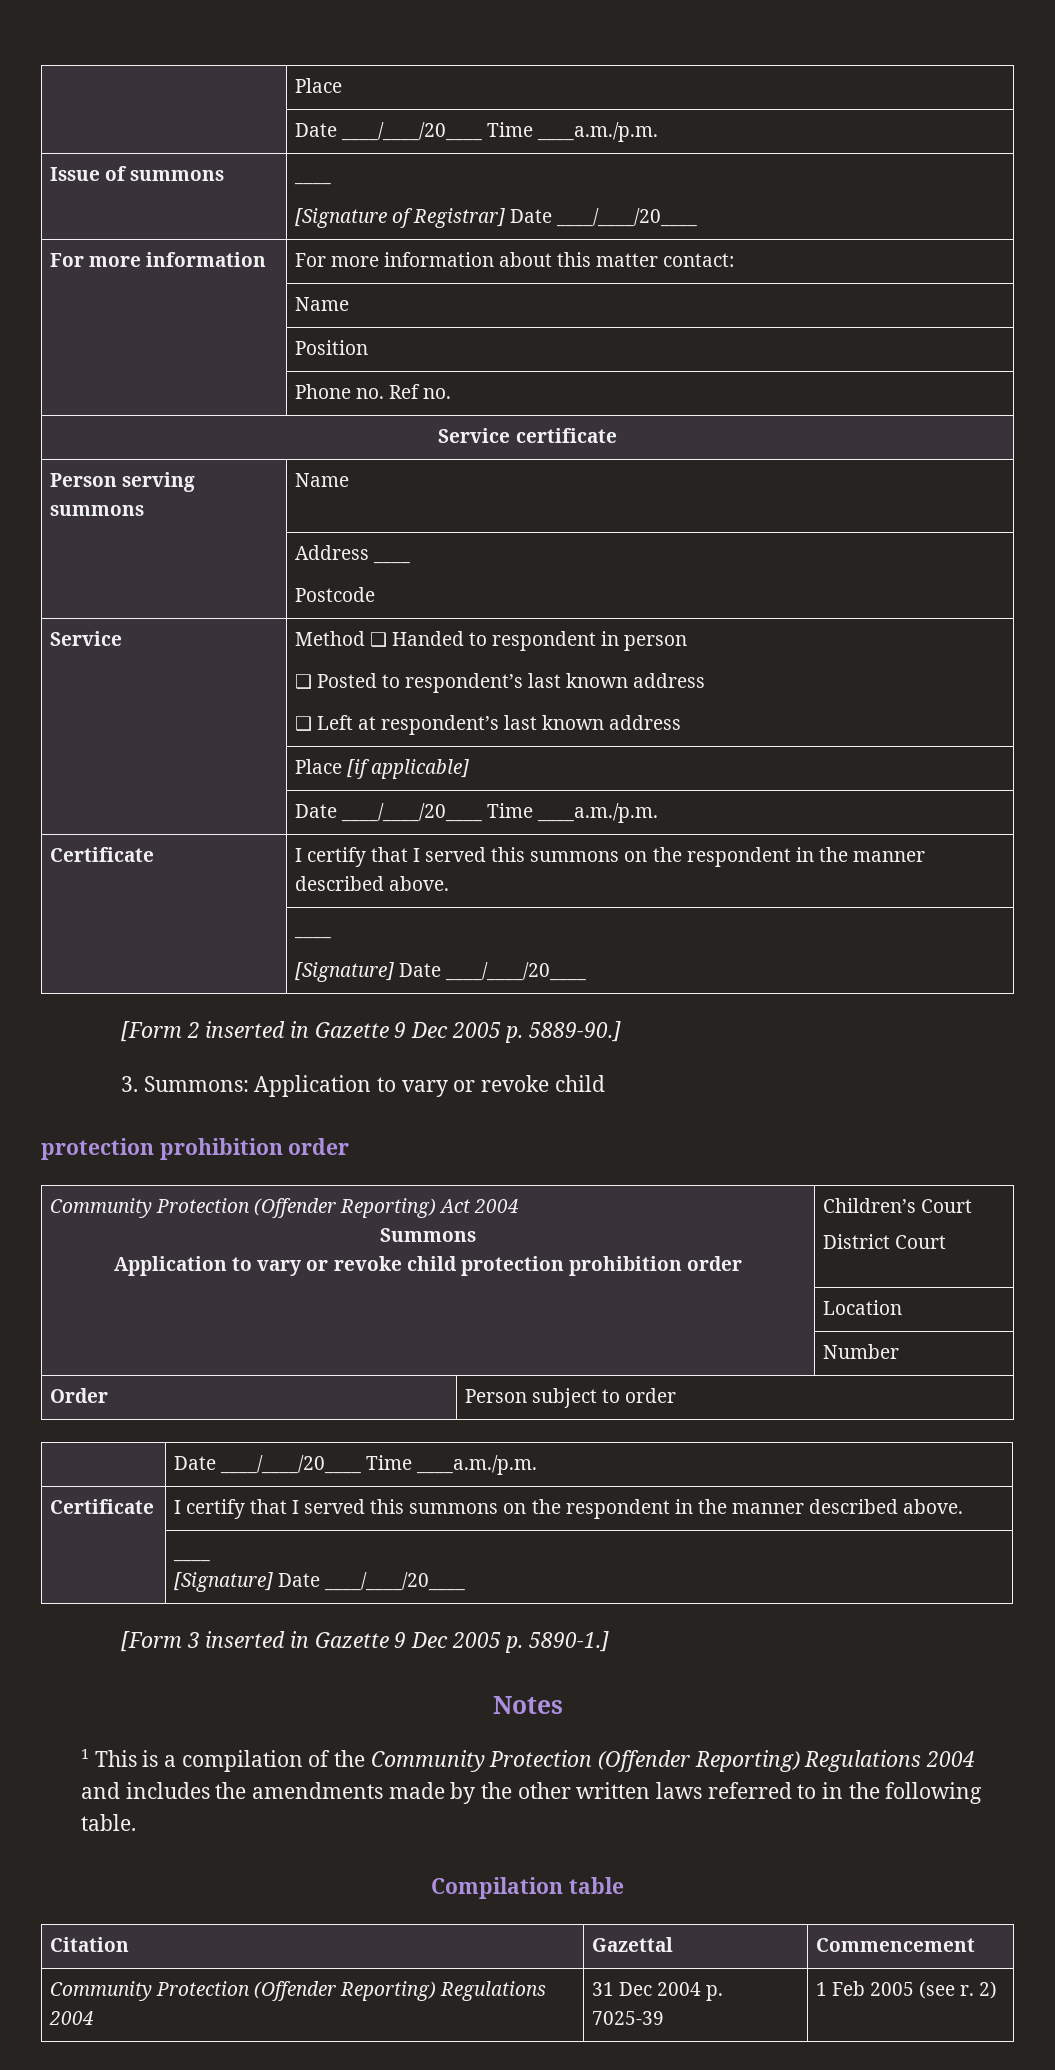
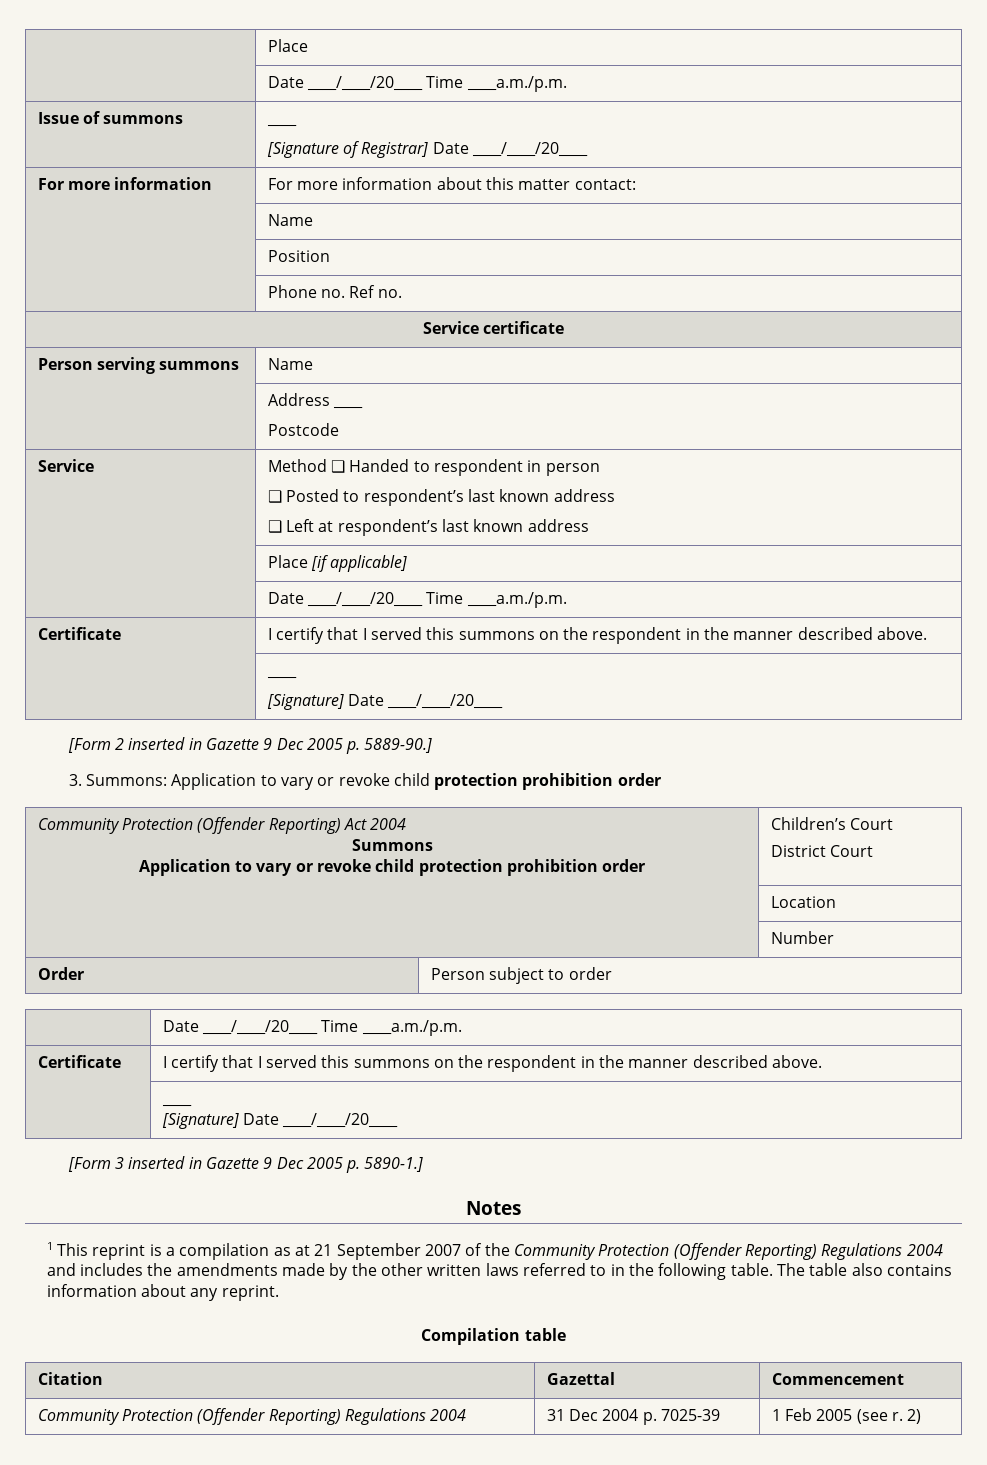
- 3. Summons: Application to vary or revoke child
- protection prohibition order
+ 3. Summons: Application to vary or revoke child protection prohibition order
- 1 This is a compilation of the Community Protection (Offender Reporting) Regulations 2004 and includes the amendments made by the other written laws referred to in the following table.
+ 1 This reprint is a compilation as at 21 September 2007 of the Community Protection (Offender Reporting) Regulations 2004 and includes the amendments made by the other written laws referred to in the following table. The table also contains information about any reprint.

